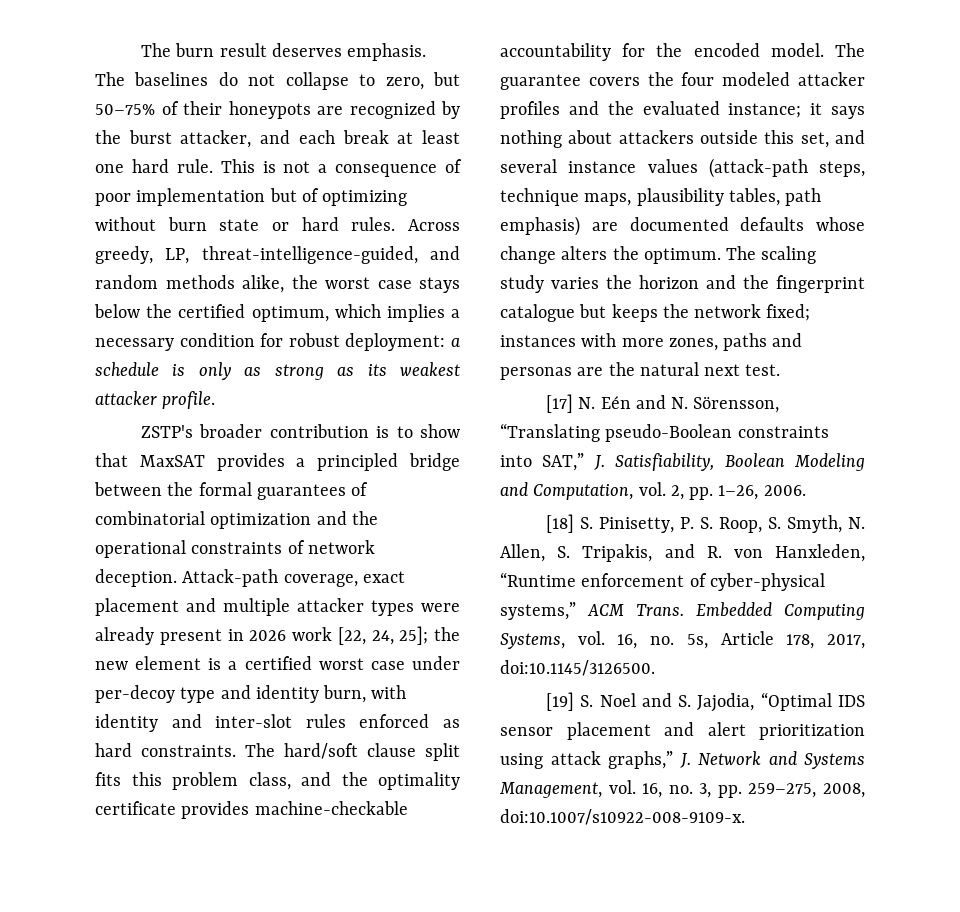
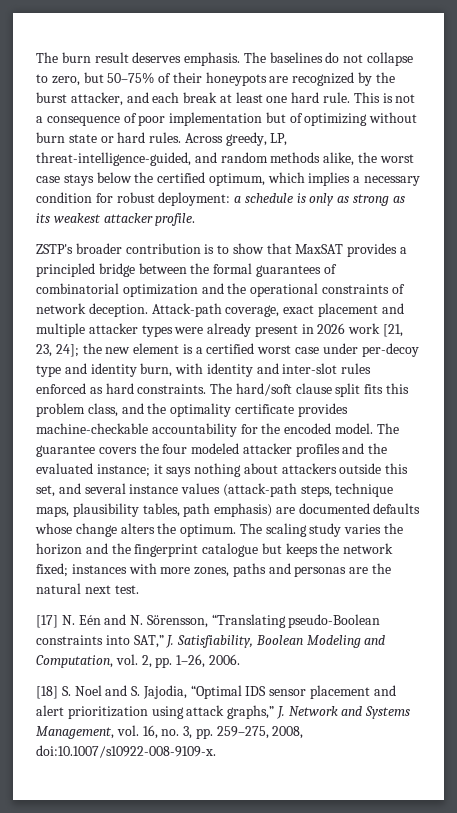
- Attack-path coverage, exact placement and multiple attacker types were already present in 2026 work [22, 24, 25]; the new element is a certified worst case under per-decoy type and identity burn, with identity and inter-slot rules enforced as hard constraints.
+ Attack-path coverage, exact placement and multiple attacker types were already present in 2026 work [21, 23, 24]; the new element is a certified worst case under per-decoy type and identity burn, with identity and inter-slot rules enforced as hard constraints.
- [18] S. Pinisetty, P. S. Roop, S. Smyth, N. Allen, S. Tripakis, and R. von Hanxleden, “Runtime enforcement of cyber-physical systems,” ACM Trans. Embedded Computing Systems, vol. 16, no. 5s, Article 178, 2017, doi:10.1145/3126500.
- [19] S. Noel and S. Jajodia, “Optimal IDS sensor placement and alert prioritization using attack graphs,” J. Network and Systems Management, vol. 16, no. 3, pp. 259–275, 2008, doi:10.1007/s10922-008-9109-x.
+ [18] S. Noel and S. Jajodia, “Optimal IDS sensor placement and alert prioritization using attack graphs,” J. Network and Systems Management, vol. 16, no. 3, pp. 259–275, 2008, doi:10.1007/s10922-008-9109-x.

